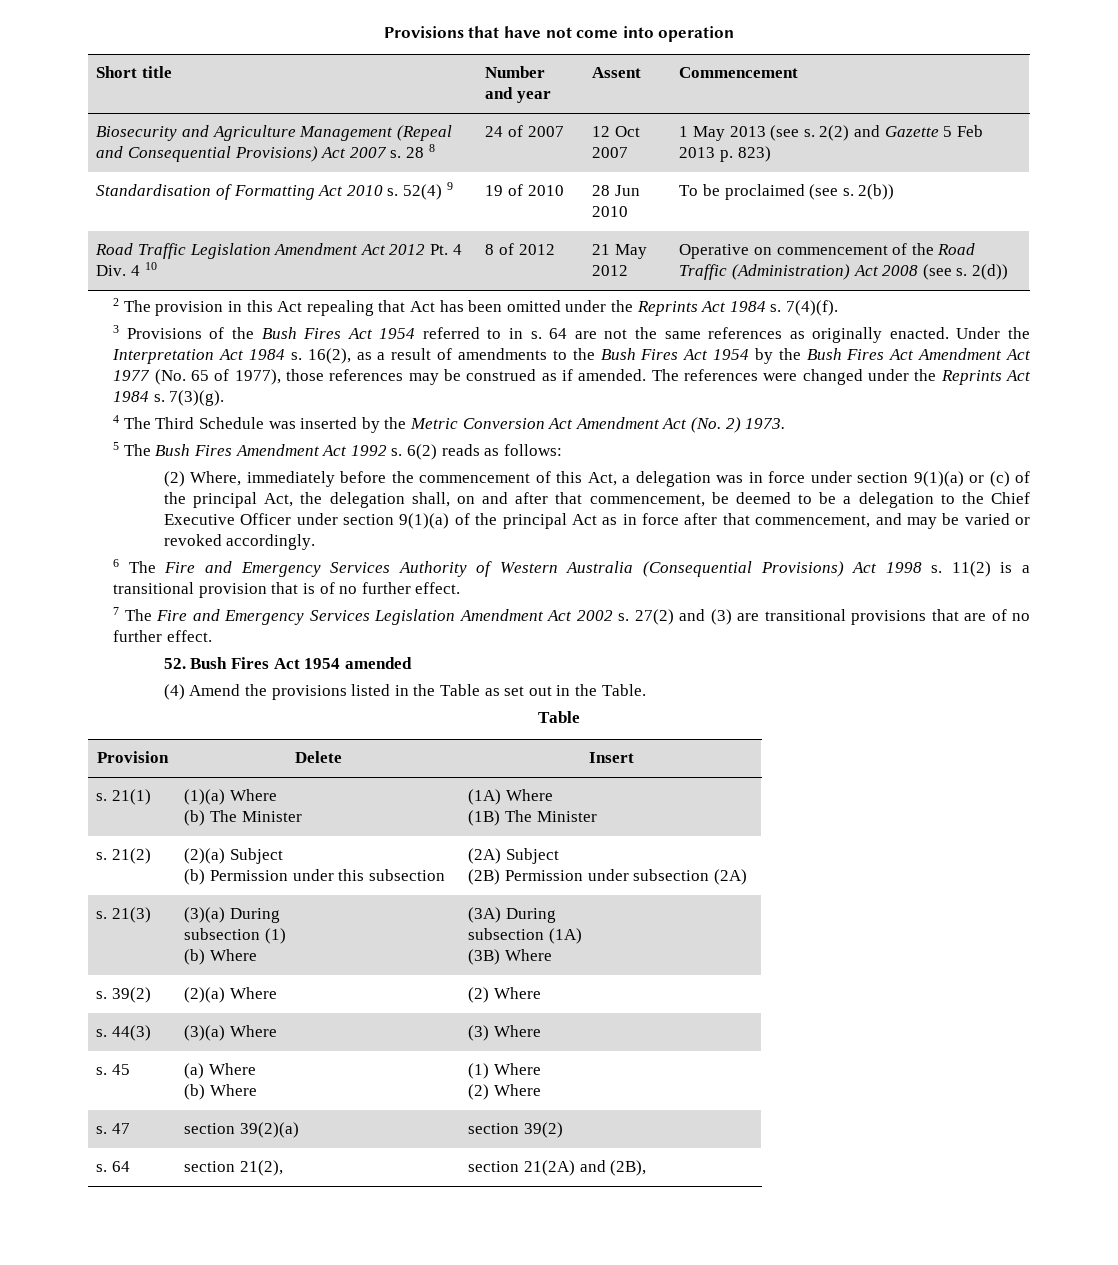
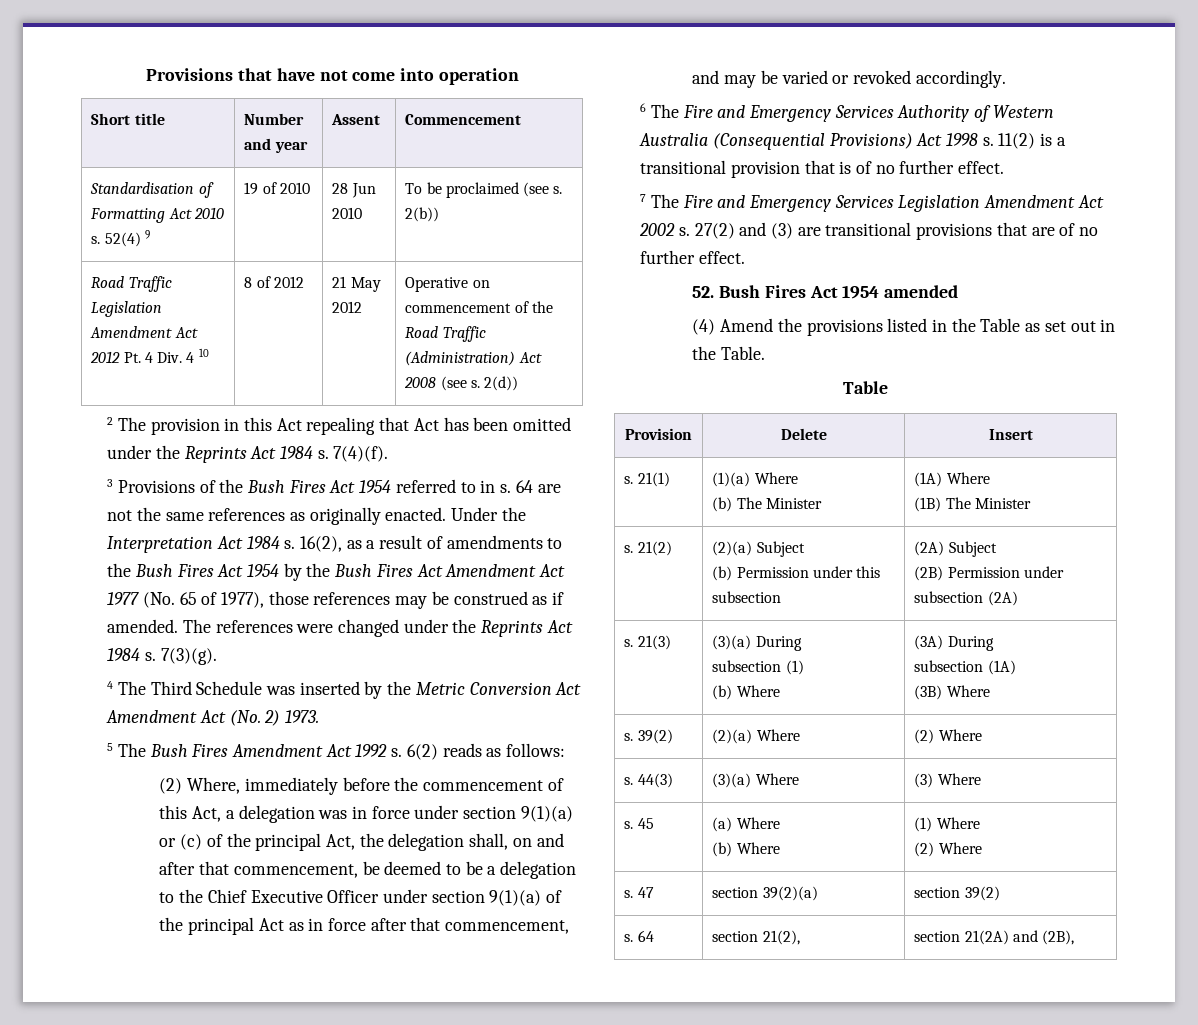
- Biosecurity and Agriculture Management (Repeal and Consequential Provisions) Act 2007 s. 28 8 | 24 of 2007 | 12 Oct 2007 | 1 May 2013 (see s. 2(2) and Gazette 5 Feb 2013 p. 823)

